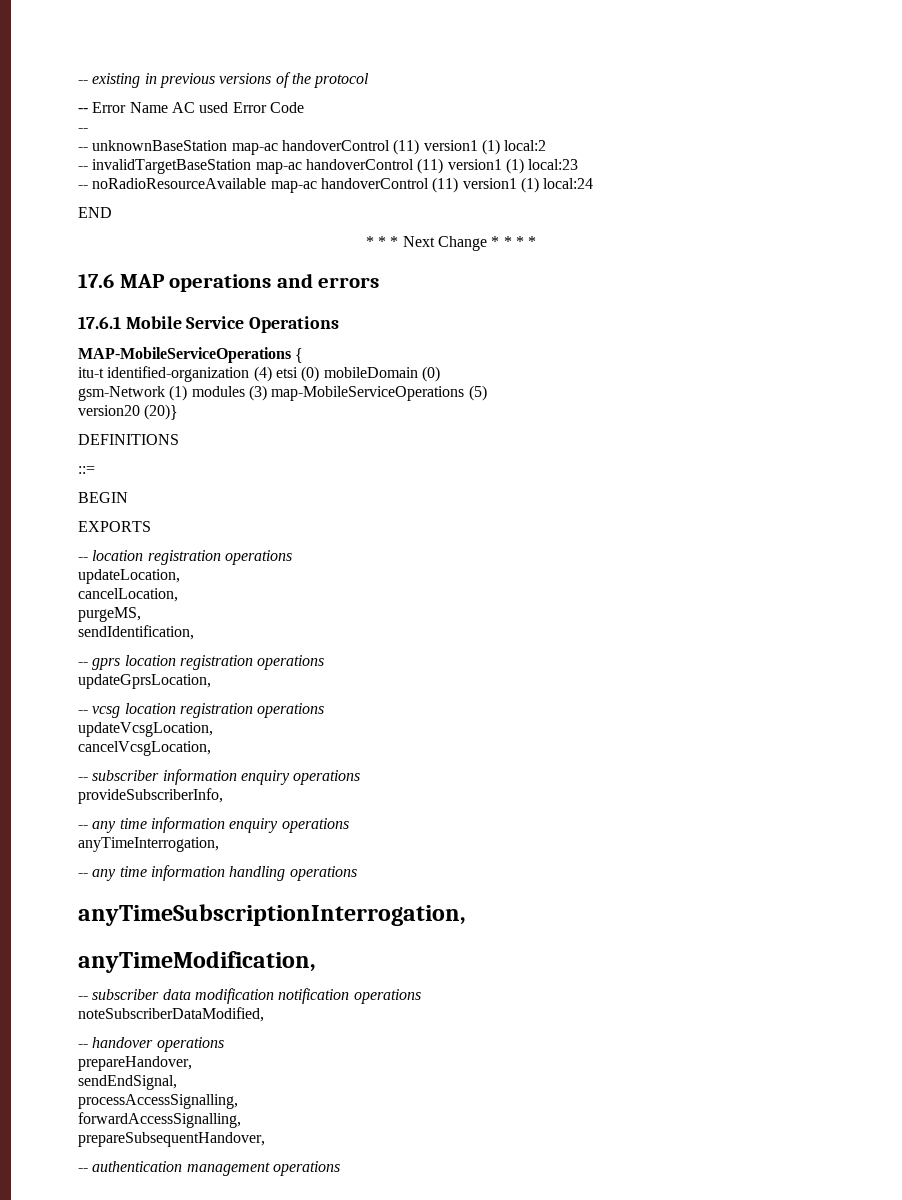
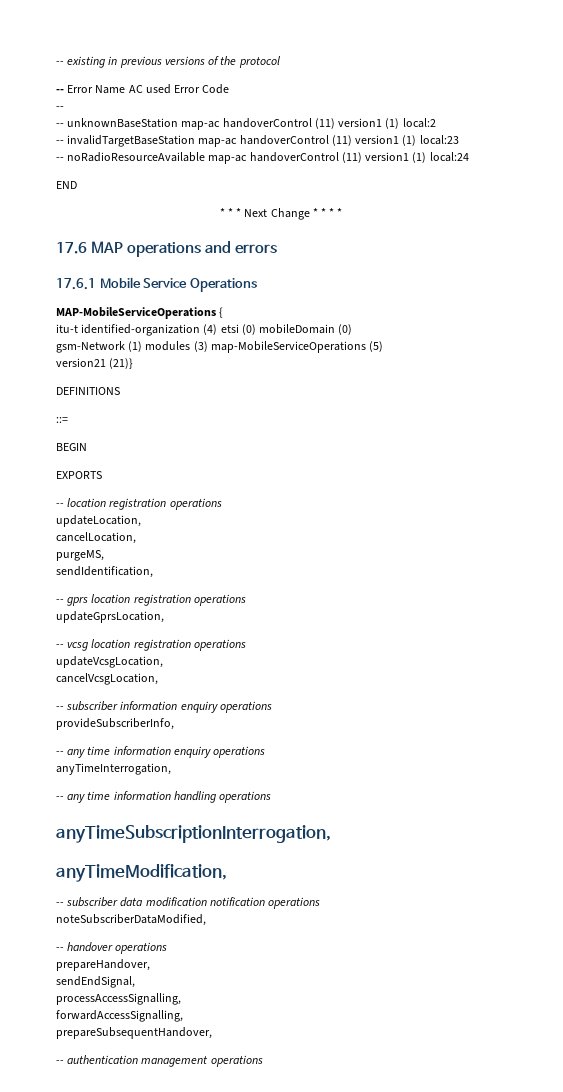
- version20 (20)}
+ version21 (21)}

